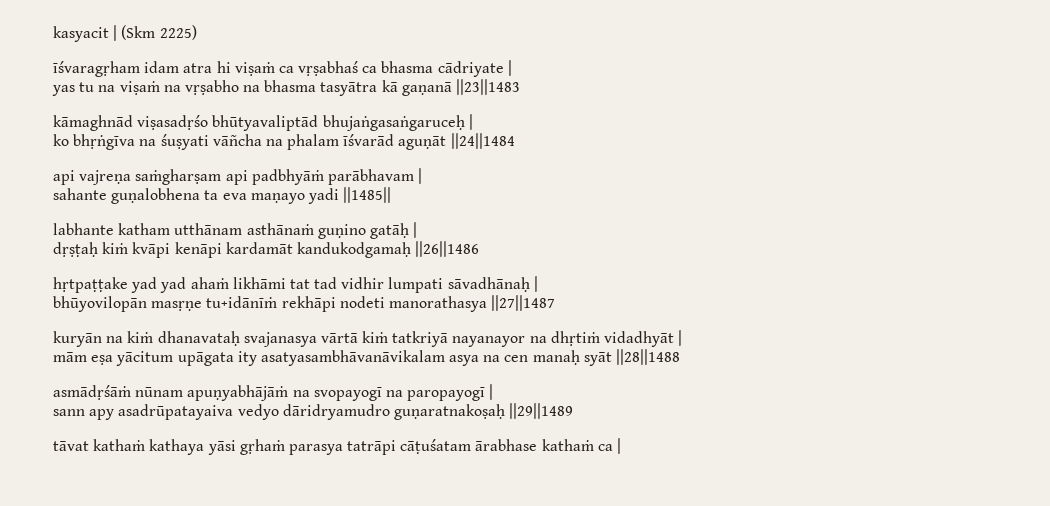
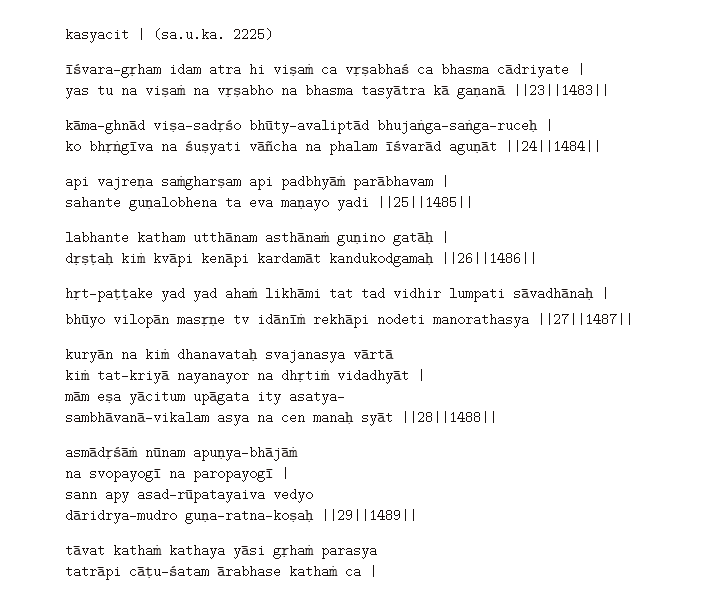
- kasyacit | (Skm 2225)
+ kasyacit | (sa.u.ka. 2225)
- īśvaragṛham idam atra hi viṣaṁ ca vṛṣabhaś ca bhasma cādriyate |
+ īśvara-gṛham idam atra hi viṣaṁ ca vṛṣabhaś ca bhasma cādriyate |
- yas tu na viṣaṁ na vṛṣabho na bhasma tasyātra kā gaṇanā ||23||1483
- kāmaghnād viṣasadṛśo bhūtyavaliptād bhujaṅgasaṅgaruceḥ |
+ yas tu na viṣaṁ na vṛṣabho na bhasma tasyātra kā gaṇanā ||23||1483||
+ kāma-ghnād viṣa-sadṛśo bhūty-avaliptād bhujaṅga-saṅga-ruceḥ |
- ko bhṛṅgīva na śuṣyati vāñcha na phalam īśvarād aguṇāt ||24||1484
+ ko bhṛṅgīva na śuṣyati vāñcha na phalam īśvarād aguṇāt ||24||1484||
- sahante guṇalobhena ta eva maṇayo yadi ||1485||
+ sahante guṇalobhena ta eva maṇayo yadi ||25||1485||
- dṛṣṭaḥ kiṁ kvāpi kenāpi kardamāt kandukodgamaḥ ||26||1486
- hṛtpaṭṭake yad yad ahaṁ likhāmi tat tad vidhir lumpati sāvadhānaḥ |
+ dṛṣṭaḥ kiṁ kvāpi kenāpi kardamāt kandukodgamaḥ ||26||1486||
+ hṛt-paṭṭake yad yad ahaṁ likhāmi tat tad vidhir lumpati sāvadhānaḥ |
- bhūyovilopān masṛṇe tu+idānīṁ rekhāpi nodeti manorathasya ||27||1487
+ bhūyo vilopān masṛṇe tv idānīṁ rekhāpi nodeti manorathasya ||27||1487||
- kuryān na kiṁ dhanavataḥ svajanasya vārtā kiṁ tatkriyā nayanayor na dhṛtiṁ vidadhyāt |
+ kuryān na kiṁ dhanavataḥ svajanasya vārtā
+ kiṁ tat-kriyā nayanayor na dhṛtiṁ vidadhyāt |
- mām eṣa yācitum upāgata ity asatyasambhāvanāvikalam asya na cen manaḥ syāt ||28||1488
+ mām eṣa yācitum upāgata ity asatya-
+ sambhāvanā-vikalam asya na cen manaḥ syāt ||28||1488||
- asmādṛśāṁ nūnam apuṇyabhājāṁ na svopayogī na paropayogī |
+ asmādṛśāṁ nūnam apuṇya-bhājāṁ
+ na svopayogī na paropayogī |
- sann apy asadrūpatayaiva vedyo dāridryamudro guṇaratnakoṣaḥ ||29||1489
+ sann apy asad-rūpatayaiva vedyo
+ dāridrya-mudro guṇa-ratna-koṣaḥ ||29||1489||
- tāvat kathaṁ kathaya yāsi gṛhaṁ parasya tatrāpi cāṭuśatam ārabhase kathaṁ ca |
+ tāvat kathaṁ kathaya yāsi gṛhaṁ parasya
+ tatrāpi cāṭu-śatam ārabhase kathaṁ ca |

